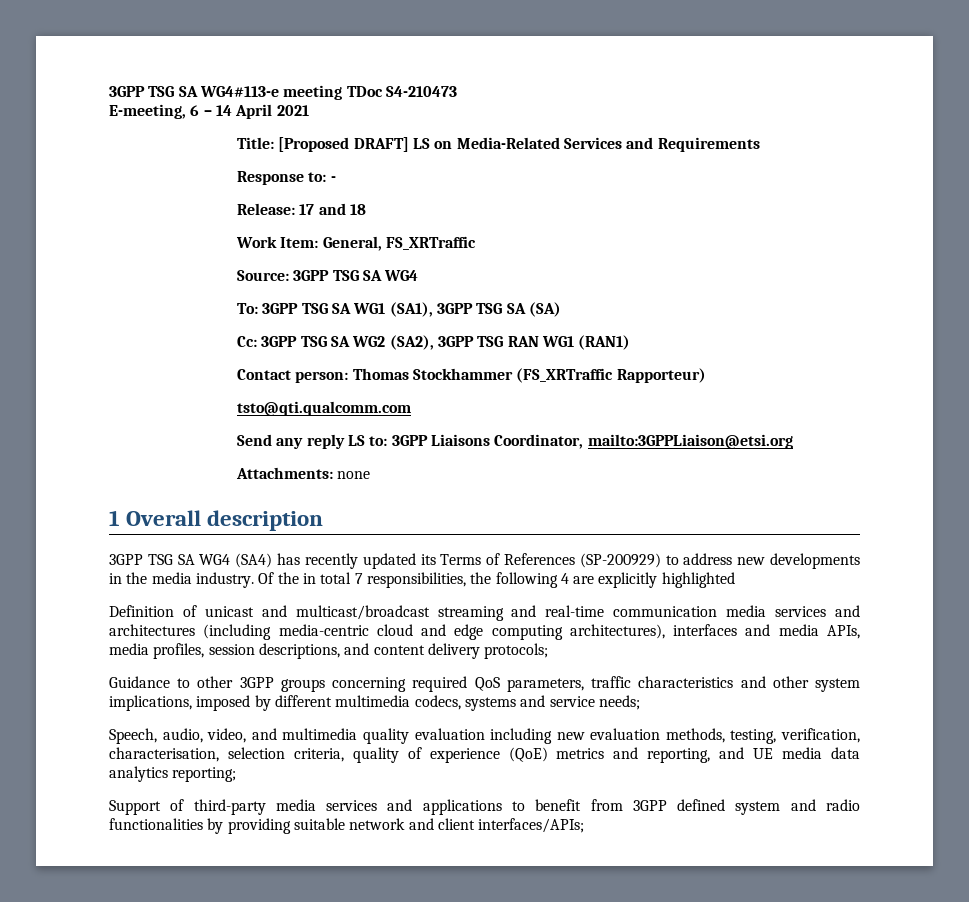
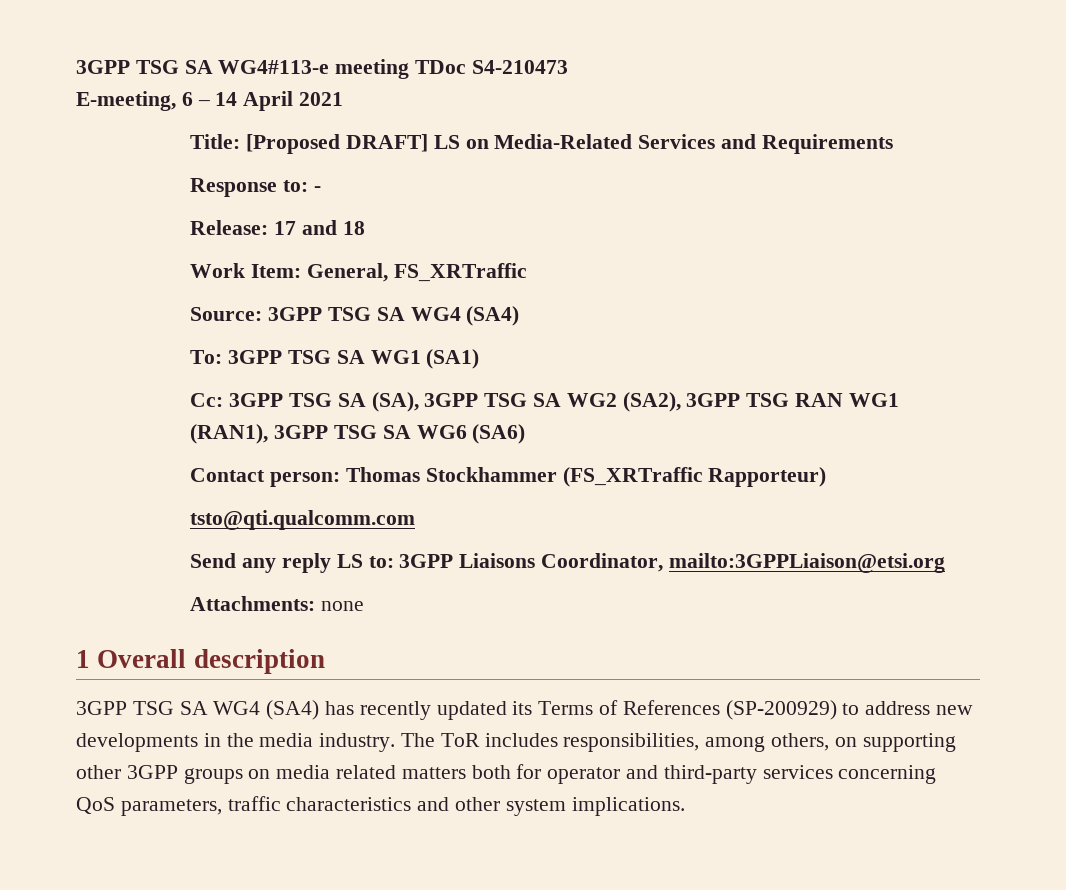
- Source: 3GPP TSG SA WG4
+ Source: 3GPP TSG SA WG4 (SA4)
- To: 3GPP TSG SA WG1 (SA1), 3GPP TSG SA (SA)
- Cc: 3GPP TSG SA WG2 (SA2), 3GPP TSG RAN WG1 (RAN1)
+ To: 3GPP TSG SA WG1 (SA1)
+ Cc: 3GPP TSG SA (SA), 3GPP TSG SA WG2 (SA2), 3GPP TSG RAN WG1 (RAN1), 3GPP TSG SA WG6 (SA6)
- Of the in total 7 responsibilities, the following 4 are explicitly highlighted
- Definition of unicast and multicast/broadcast streaming and real-time communication media services and architectures (including media-centric cloud and edge computing architectures), interfaces and media APIs, media profiles, session descriptions, and content delivery protocols;
- Guidance to other 3GPP groups concerning required QoS parameters, traffic characteristics and other system implications, imposed by different multimedia codecs, systems and service needs;
- Speech, audio, video, and multimedia quality evaluation including new evaluation methods, testing, verification, characterisation, selection criteria, quality of experience (QoE) metrics and reporting, and UE media data analytics reporting;
- Support of third-party media services and applications to benefit from 3GPP defined system and radio functionalities by providing suitable network and client interfaces/APIs;
+ The ToR includes responsibilities, among others, on supporting other 3GPP groups on media related matters both for operator and third-party services concerning QoS parameters, traffic characteristics and other system implications.

